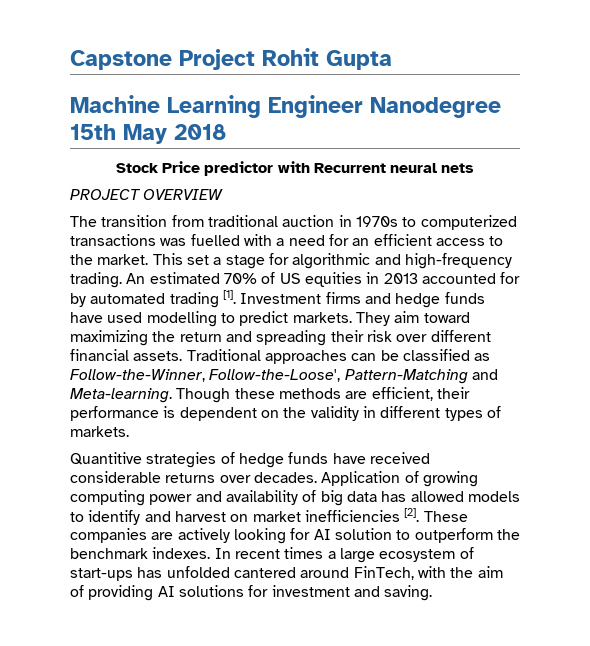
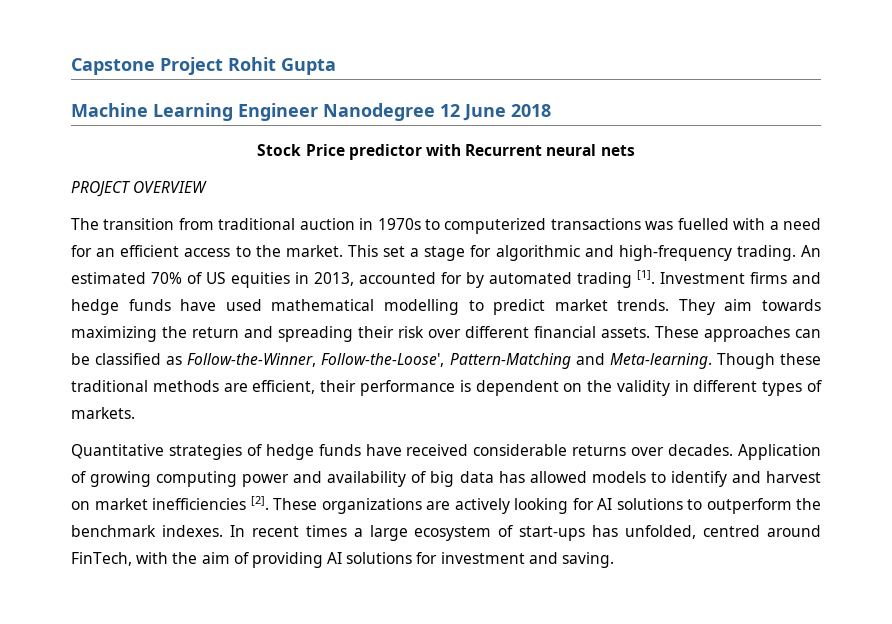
- Machine Learning Engineer Nanodegree 15th May 2018
+ Machine Learning Engineer Nanodegree 12 June 2018
- An estimated 70% of US equities in 2013 accounted for by automated trading [1].
+ An estimated 70% of US equities in 2013, accounted for by automated trading [1].
- Investment firms and hedge funds have used modelling to predict markets.
+ Investment firms and hedge funds have used mathematical modelling to predict market trends.
- They aim toward maximizing the return and spreading their risk over different financial assets.
+ They aim towards maximizing the return and spreading their risk over different financial assets.
- Traditional approaches can be classified as Follow-the-Winner, Follow-the-Loose', Pattern-Matching and Meta-learning.
+ These approaches can be classified as Follow-the-Winner, Follow-the-Loose', Pattern-Matching and Meta-learning.
- Though these methods are efficient, their performance is dependent on the validity in different types of markets.
+ Though these traditional methods are efficient, their performance is dependent on the validity in different types of markets.
- Quantitive strategies of hedge funds have received considerable returns over decades.
+ Quantitative strategies of hedge funds have received considerable returns over decades.
- These companies are actively looking for AI solution to outperform the benchmark indexes.
+ These organizations are actively looking for AI solutions to outperform the benchmark indexes.
- In recent times a large ecosystem of start-ups has unfolded cantered around FinTech, with the aim of providing AI solutions for investment and saving.
+ In recent times a large ecosystem of start-ups has unfolded, centred around FinTech, with the aim of providing AI solutions for investment and saving.

